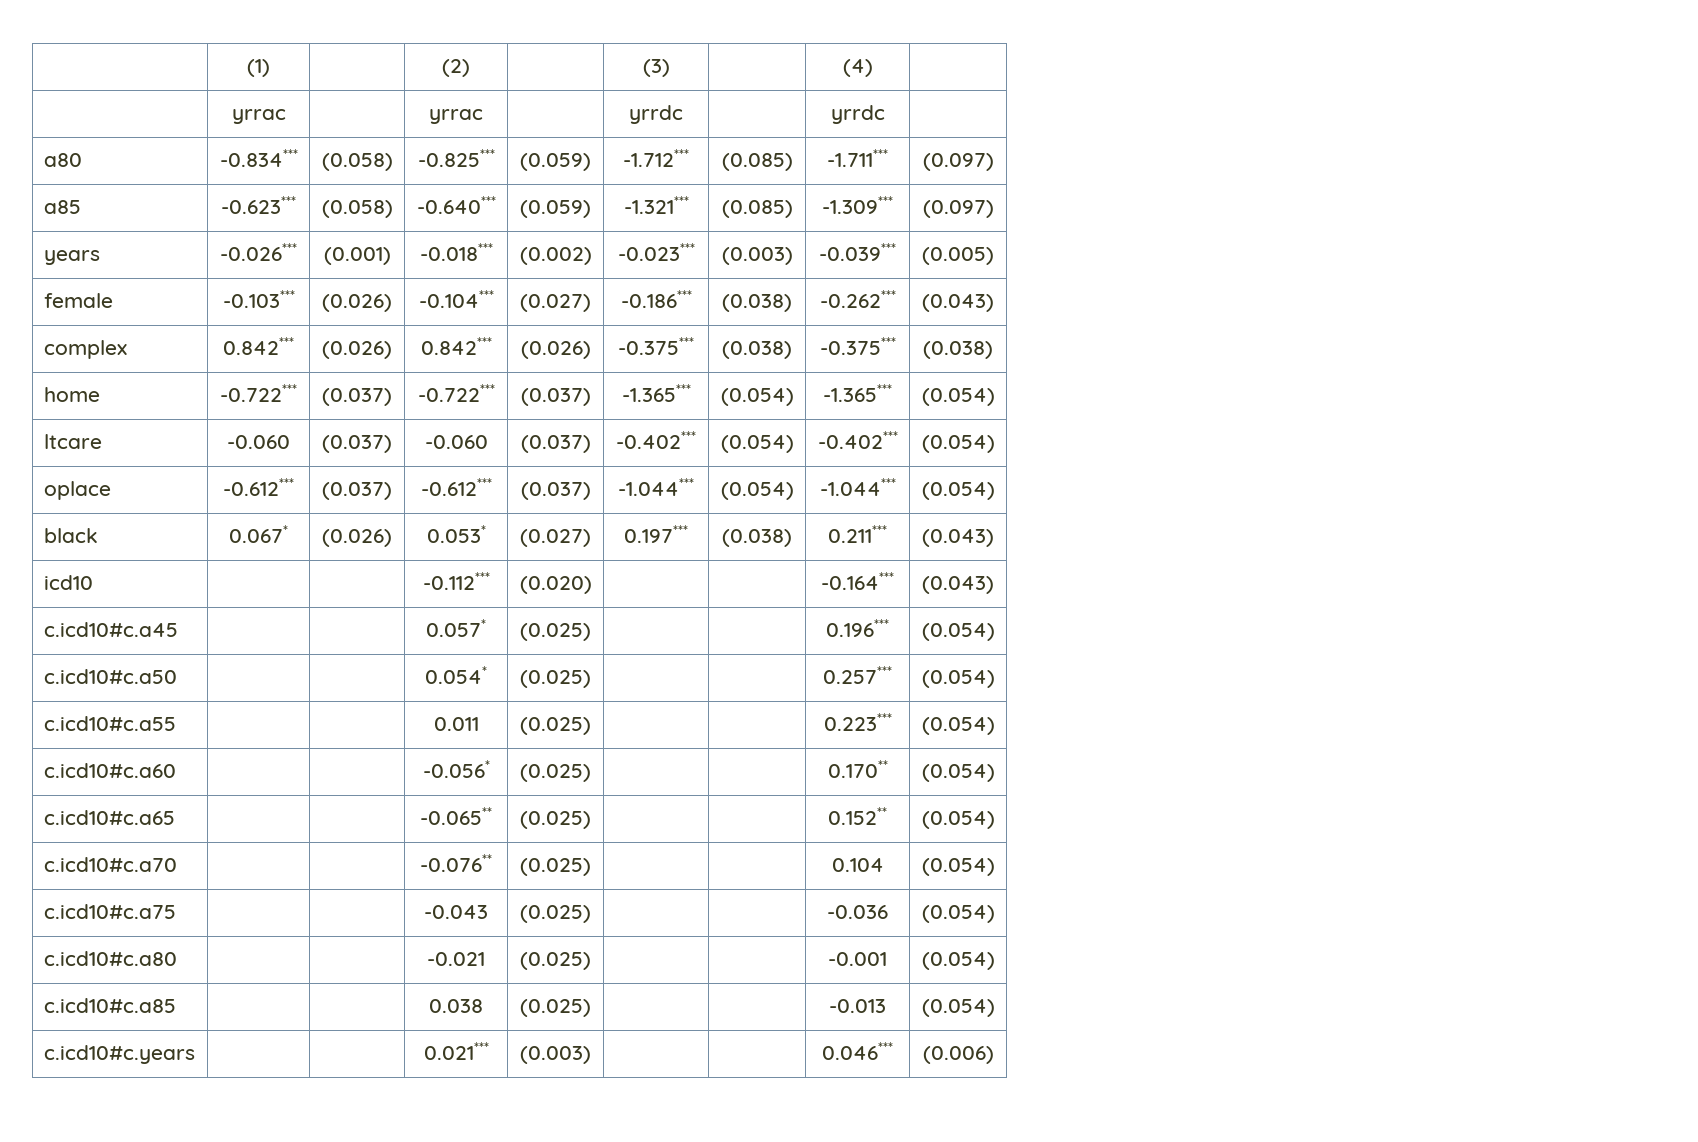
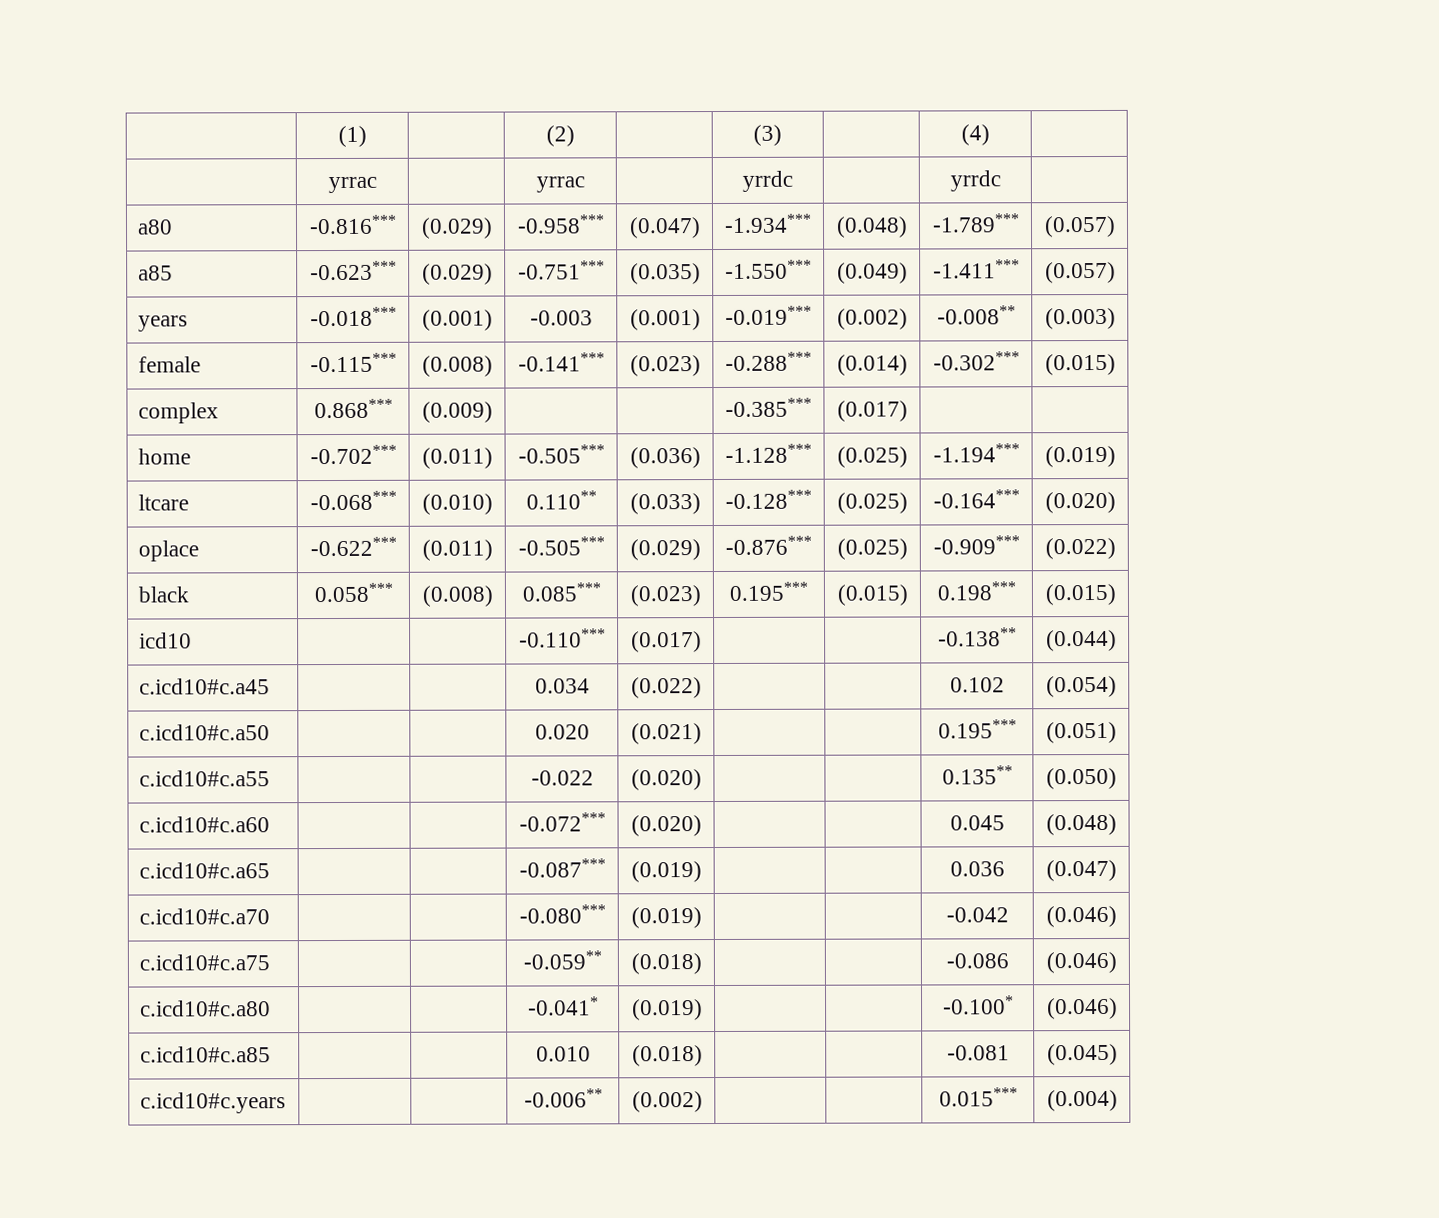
- a80 | -0.834*** | (0.058) | -0.825*** | (0.059) | -1.712*** | (0.085) | -1.711*** | (0.097)
- a85 | -0.623*** | (0.058) | -0.640*** | (0.059) | -1.321*** | (0.085) | -1.309*** | (0.097)
+ a80 | -0.816*** | (0.029) | -0.958*** | (0.047) | -1.934*** | (0.048) | -1.789*** | (0.057)
+ a85 | -0.623*** | (0.029) | -0.751*** | (0.035) | -1.550*** | (0.049) | -1.411*** | (0.057)
- years | -0.026*** | (0.001) | -0.018*** | (0.002) | -0.023*** | (0.003) | -0.039*** | (0.005)
+ years | -0.018*** | (0.001) | -0.003 | (0.001) | -0.019*** | (0.002) | -0.008** | (0.003)
- female | -0.103*** | (0.026) | -0.104*** | (0.027) | -0.186*** | (0.038) | -0.262*** | (0.043)
- complex | 0.842*** | (0.026) | 0.842*** | (0.026) | -0.375*** | (0.038) | -0.375*** | (0.038)
- home | -0.722*** | (0.037) | -0.722*** | (0.037) | -1.365*** | (0.054) | -1.365*** | (0.054)
- ltcare | -0.060 | (0.037) | -0.060 | (0.037) | -0.402*** | (0.054) | -0.402*** | (0.054)
- oplace | -0.612*** | (0.037) | -0.612*** | (0.037) | -1.044*** | (0.054) | -1.044*** | (0.054)
- black | 0.067* | (0.026) | 0.053* | (0.027) | 0.197*** | (0.038) | 0.211*** | (0.043)
- icd10 | | | -0.112*** | (0.020) | | | -0.164*** | (0.043)
- c.icd10#c.a45 | | | 0.057* | (0.025) | | | 0.196*** | (0.054)
- c.icd10#c.a50 | | | 0.054* | (0.025) | | | 0.257*** | (0.054)
- c.icd10#c.a55 | | | 0.011 | (0.025) | | | 0.223*** | (0.054)
- c.icd10#c.a60 | | | -0.056* | (0.025) | | | 0.170** | (0.054)
- c.icd10#c.a65 | | | -0.065** | (0.025) | | | 0.152** | (0.054)
- c.icd10#c.a70 | | | -0.076** | (0.025) | | | 0.104 | (0.054)
- c.icd10#c.a75 | | | -0.043 | (0.025) | | | -0.036 | (0.054)
- c.icd10#c.a80 | | | -0.021 | (0.025) | | | -0.001 | (0.054)
- c.icd10#c.a85 | | | 0.038 | (0.025) | | | -0.013 | (0.054)
- c.icd10#c.years | | | 0.021*** | (0.003) | | | 0.046*** | (0.006)
+ female | -0.115*** | (0.008) | -0.141*** | (0.023) | -0.288*** | (0.014) | -0.302*** | (0.015)
+ complex | 0.868*** | (0.009) | | | -0.385*** | (0.017) | |
+ home | -0.702*** | (0.011) | -0.505*** | (0.036) | -1.128*** | (0.025) | -1.194*** | (0.019)
+ ltcare | -0.068*** | (0.010) | 0.110** | (0.033) | -0.128*** | (0.025) | -0.164*** | (0.020)
+ oplace | -0.622*** | (0.011) | -0.505*** | (0.029) | -0.876*** | (0.025) | -0.909*** | (0.022)
+ black | 0.058*** | (0.008) | 0.085*** | (0.023) | 0.195*** | (0.015) | 0.198*** | (0.015)
+ icd10 | | | -0.110*** | (0.017) | | | -0.138** | (0.044)
+ c.icd10#c.a45 | | | 0.034 | (0.022) | | | 0.102 | (0.054)
+ c.icd10#c.a50 | | | 0.020 | (0.021) | | | 0.195*** | (0.051)
+ c.icd10#c.a55 | | | -0.022 | (0.020) | | | 0.135** | (0.050)
+ c.icd10#c.a60 | | | -0.072*** | (0.020) | | | 0.045 | (0.048)
+ c.icd10#c.a65 | | | -0.087*** | (0.019) | | | 0.036 | (0.047)
+ c.icd10#c.a70 | | | -0.080*** | (0.019) | | | -0.042 | (0.046)
+ c.icd10#c.a75 | | | -0.059** | (0.018) | | | -0.086 | (0.046)
+ c.icd10#c.a80 | | | -0.041* | (0.019) | | | -0.100* | (0.046)
+ c.icd10#c.a85 | | | 0.010 | (0.018) | | | -0.081 | (0.045)
+ c.icd10#c.years | | | -0.006** | (0.002) | | | 0.015*** | (0.004)

